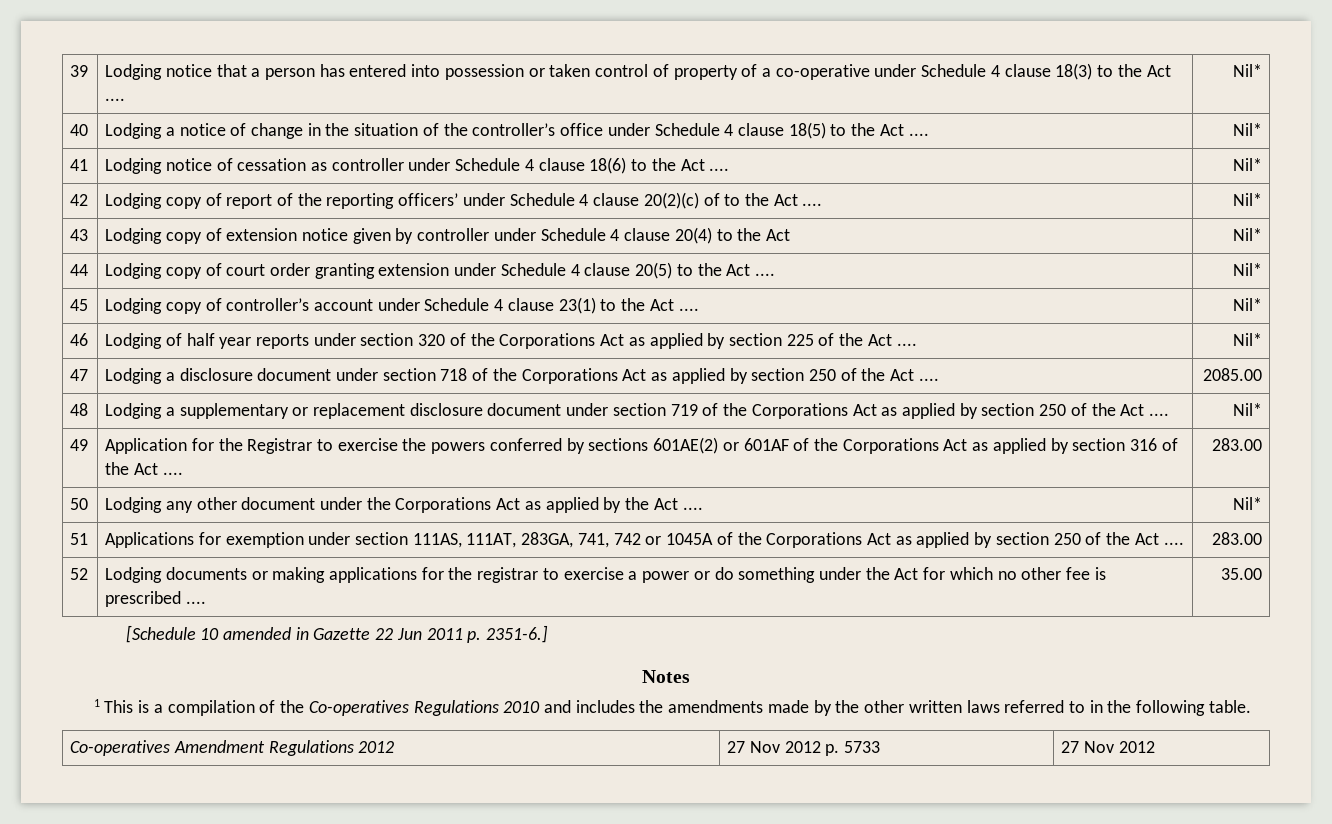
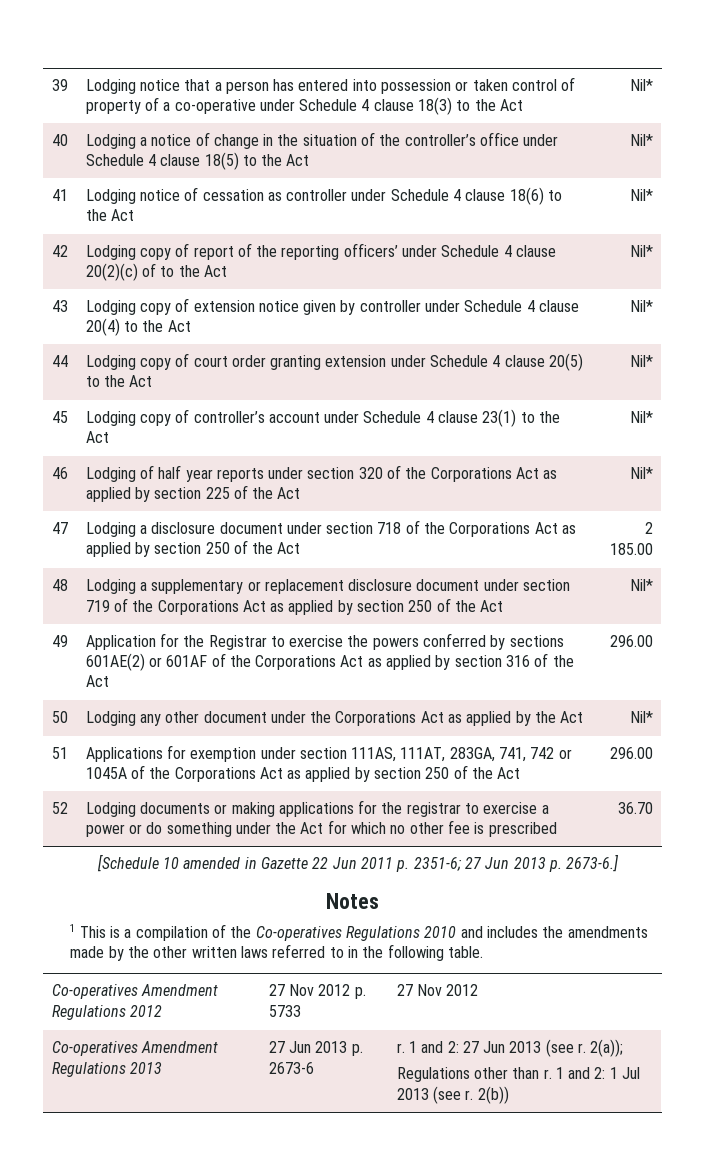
- 39 | Lodging notice that a person has entered into possession or taken control of property of a co-operative under Schedule 4 clause 18(3) to the Act .... | Nil*
+ 39 | Lodging notice that a person has entered into possession or taken control of property of a co-operative under Schedule 4 clause 18(3) to the Act | Nil*
- 40 | Lodging a notice of change in the situation of the controller’s office under Schedule 4 clause 18(5) to the Act .... | Nil*
+ 40 | Lodging a notice of change in the situation of the controller’s office under Schedule 4 clause 18(5) to the Act | Nil*
- 41 | Lodging notice of cessation as controller under Schedule 4 clause 18(6) to the Act .... | Nil*
+ 41 | Lodging notice of cessation as controller under Schedule 4 clause 18(6) to the Act | Nil*
- 42 | Lodging copy of report of the reporting officers’ under Schedule 4 clause 20(2)(c) of to the Act .... | Nil*
+ 42 | Lodging copy of report of the reporting officers’ under Schedule 4 clause 20(2)(c) of to the Act | Nil*
- 44 | Lodging copy of court order granting extension under Schedule 4 clause 20(5) to the Act .... | Nil*
+ 44 | Lodging copy of court order granting extension under Schedule 4 clause 20(5) to the Act | Nil*
- 45 | Lodging copy of controller’s account under Schedule 4 clause 23(1) to the Act .... | Nil*
+ 45 | Lodging copy of controller’s account under Schedule 4 clause 23(1) to the Act | Nil*
- 46 | Lodging of half year reports under section 320 of the Corporations Act as applied by section 225 of the Act .... | Nil*
+ 46 | Lodging of half year reports under section 320 of the Corporations Act as applied by section 225 of the Act | Nil*
- 47 | Lodging a disclosure document under section 718 of the Corporations Act as applied by section 250 of the Act .... | 2085.00
+ 47 | Lodging a disclosure document under section 718 of the Corporations Act as applied by section 250 of the Act | 2 185.00
- 48 | Lodging a supplementary or replacement disclosure document under section 719 of the Corporations Act as applied by section 250 of the Act .... | Nil*
+ 48 | Lodging a supplementary or replacement disclosure document under section 719 of the Corporations Act as applied by section 250 of the Act | Nil*
- 49 | Application for the Registrar to exercise the powers conferred by sections 601AE(2) or 601AF of the Corporations Act as applied by section 316 of the Act .... | 283.00
+ 49 | Application for the Registrar to exercise the powers conferred by sections 601AE(2) or 601AF of the Corporations Act as applied by section 316 of the Act | 296.00
- 50 | Lodging any other document under the Corporations Act as applied by the Act .... | Nil*
+ 50 | Lodging any other document under the Corporations Act as applied by the Act | Nil*
- 51 | Applications for exemption under section 111AS, 111AT, 283GA, 741, 742 or 1045A of the Corporations Act as applied by section 250 of the Act .... | 283.00
+ 51 | Applications for exemption under section 111AS, 111AT, 283GA, 741, 742 or 1045A of the Corporations Act as applied by section 250 of the Act | 296.00
- 52 | Lodging documents or making applications for the registrar to exercise a power or do something under the Act for which no other fee is prescribed .... | 35.00
+ 52 | Lodging documents or making applications for the registrar to exercise a power or do something under the Act for which no other fee is prescribed | 36.70
- [Schedule 10 amended in Gazette 22 Jun 2011 p. 2351-6.]
+ [Schedule 10 amended in Gazette 22 Jun 2011 p. 2351-6; 27 Jun 2013 p. 2673-6.]
+ Co-operatives Amendment Regulations 2013 | 27 Jun 2013 p. 2673-6 | r. 1 and 2: 27 Jun 2013 (see r. 2(a));
+ Regulations other than r. 1 and 2: 1 Jul 2013 (see r. 2(b))

